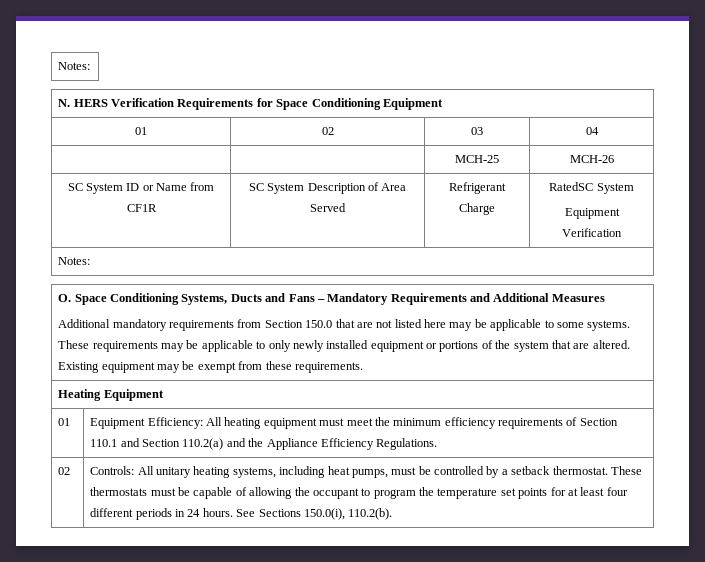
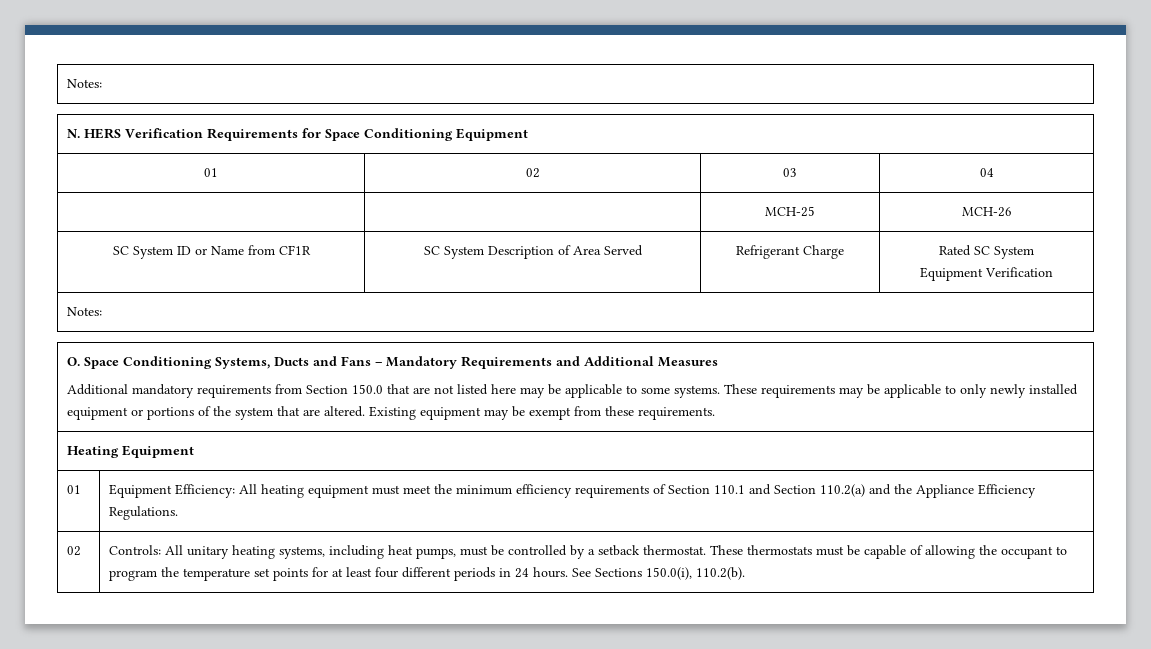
- SC System ID or Name from CF1R | SC System Description of Area Served | Refrigerant Charge | RatedSC System
+ SC System ID or Name from CF1R | SC System Description of Area Served | Refrigerant Charge | Rated SC System

